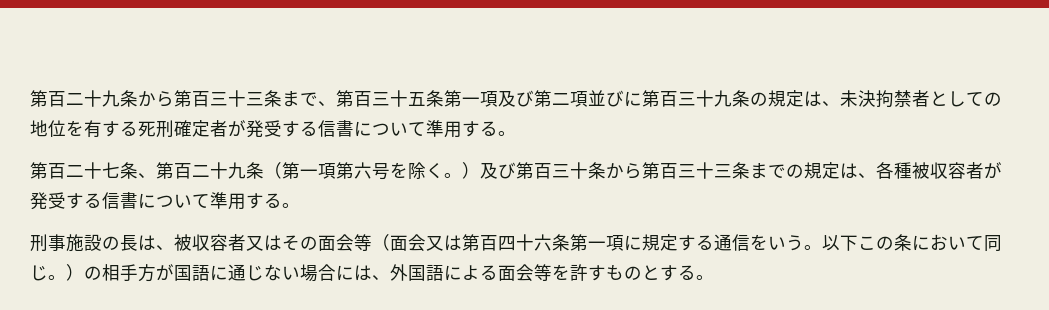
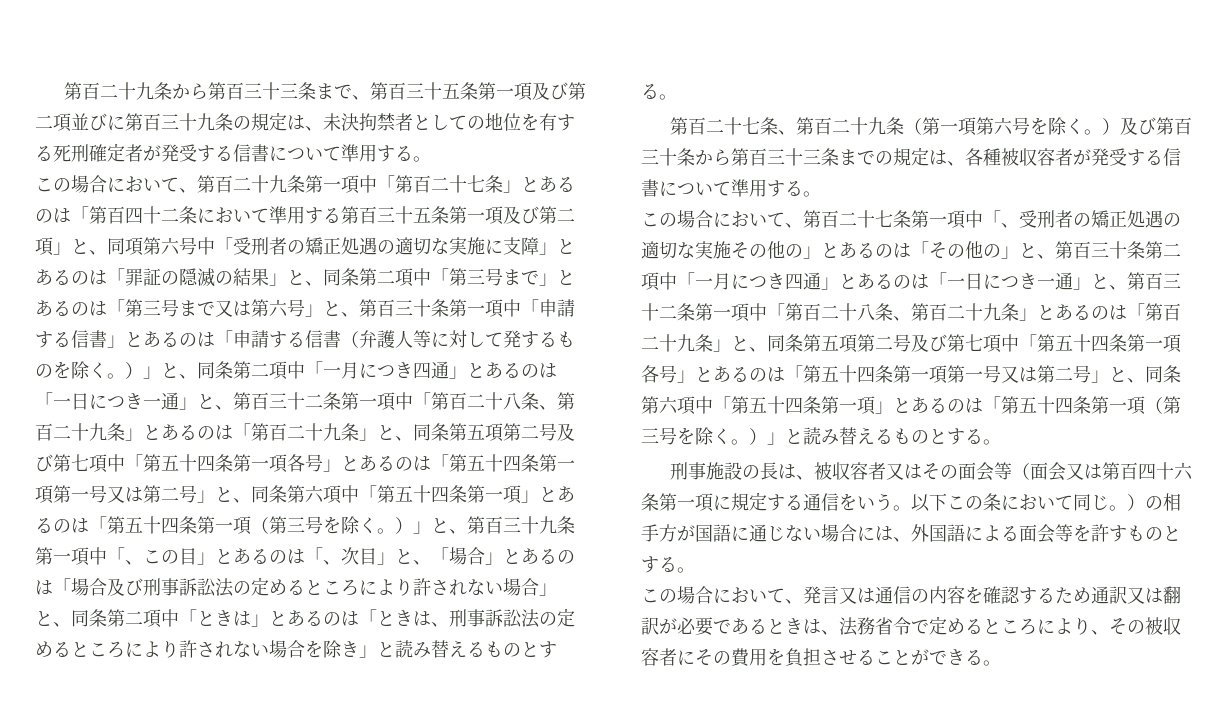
+ この場合において、第百二十九条第一項中「第百二十七条」とあるのは「第百四十二条において準用する第百三十五条第一項及び第二項」と、同項第六号中「受刑者の矯正処遇の適切な実施に支障」とあるのは「罪証の隠滅の結果」と、同条第二項中「第三号まで」とあるのは「第三号まで又は第六号」と、第百三十条第一項中「申請する信書」とあるのは「申請する信書（弁護人等に対して発するものを除く。）」と、同条第二項中「一月につき四通」とあるのは「一日につき一通」と、第百三十二条第一項中「第百二十八条、第百二十九条」とあるのは「第百二十九条」と、同条第五項第二号及び第七項中「第五十四条第一項各号」とあるのは「第五十四条第一項第一号又は第二号」と、同条第六項中「第五十四条第一項」とあるのは「第五十四条第一項（第三号を除く。）」と、第百三十九条第一項中「、この目」とあるのは「、次目」と、「場合」とあるのは「場合及び刑事訴訟法の定めるところにより許されない場合」と、同条第二項中「ときは」とあるのは「ときは、刑事訴訟法の定めるところにより許されない場合を除き」と読み替えるものとする。
+ この場合において、第百二十七条第一項中「、受刑者の矯正処遇の適切な実施その他の」とあるのは「その他の」と、第百三十条第二項中「一月につき四通」とあるのは「一日につき一通」と、第百三十二条第一項中「第百二十八条、第百二十九条」とあるのは「第百二十九条」と、同条第五項第二号及び第七項中「第五十四条第一項各号」とあるのは「第五十四条第一項第一号又は第二号」と、同条第六項中「第五十四条第一項」とあるのは「第五十四条第一項（第三号を除く。）」と読み替えるものとする。
+ この場合において、発言又は通信の内容を確認するため通訳又は翻訳が必要であるときは、法務省令で定めるところにより、その被収容者にその費用を負担させることができる。

